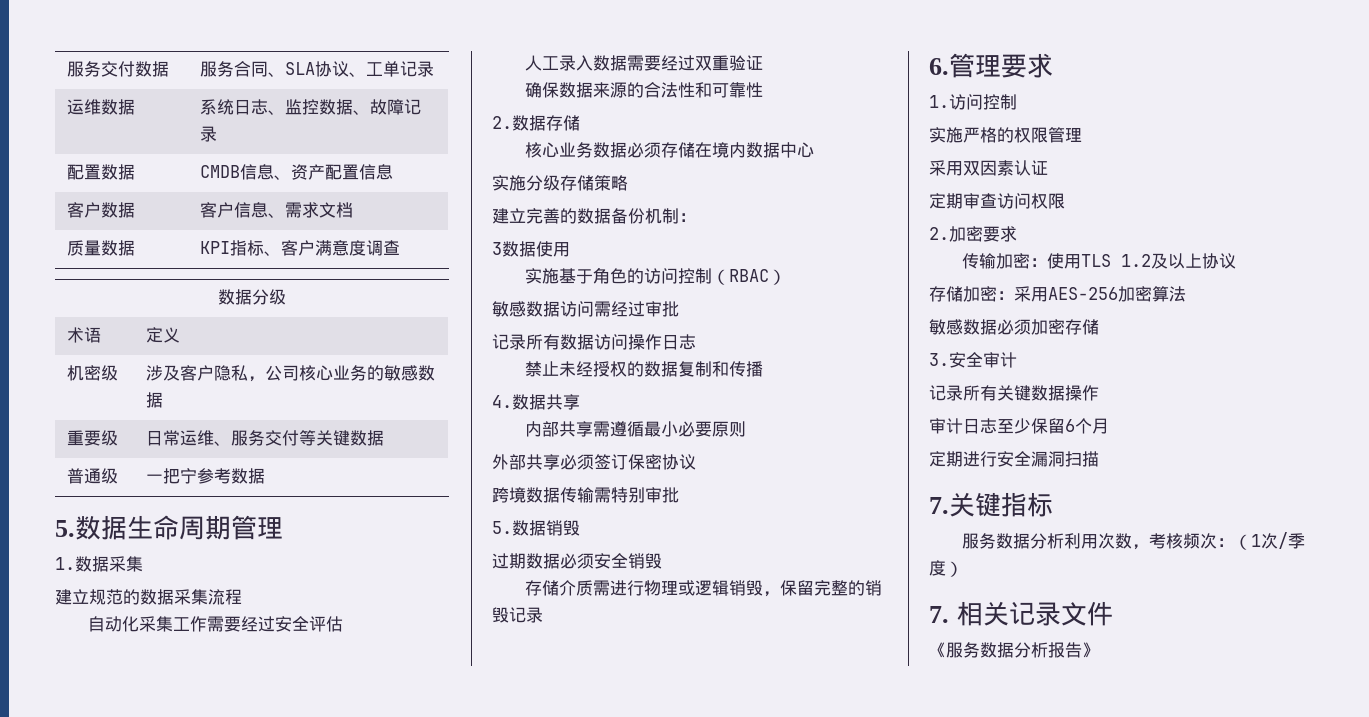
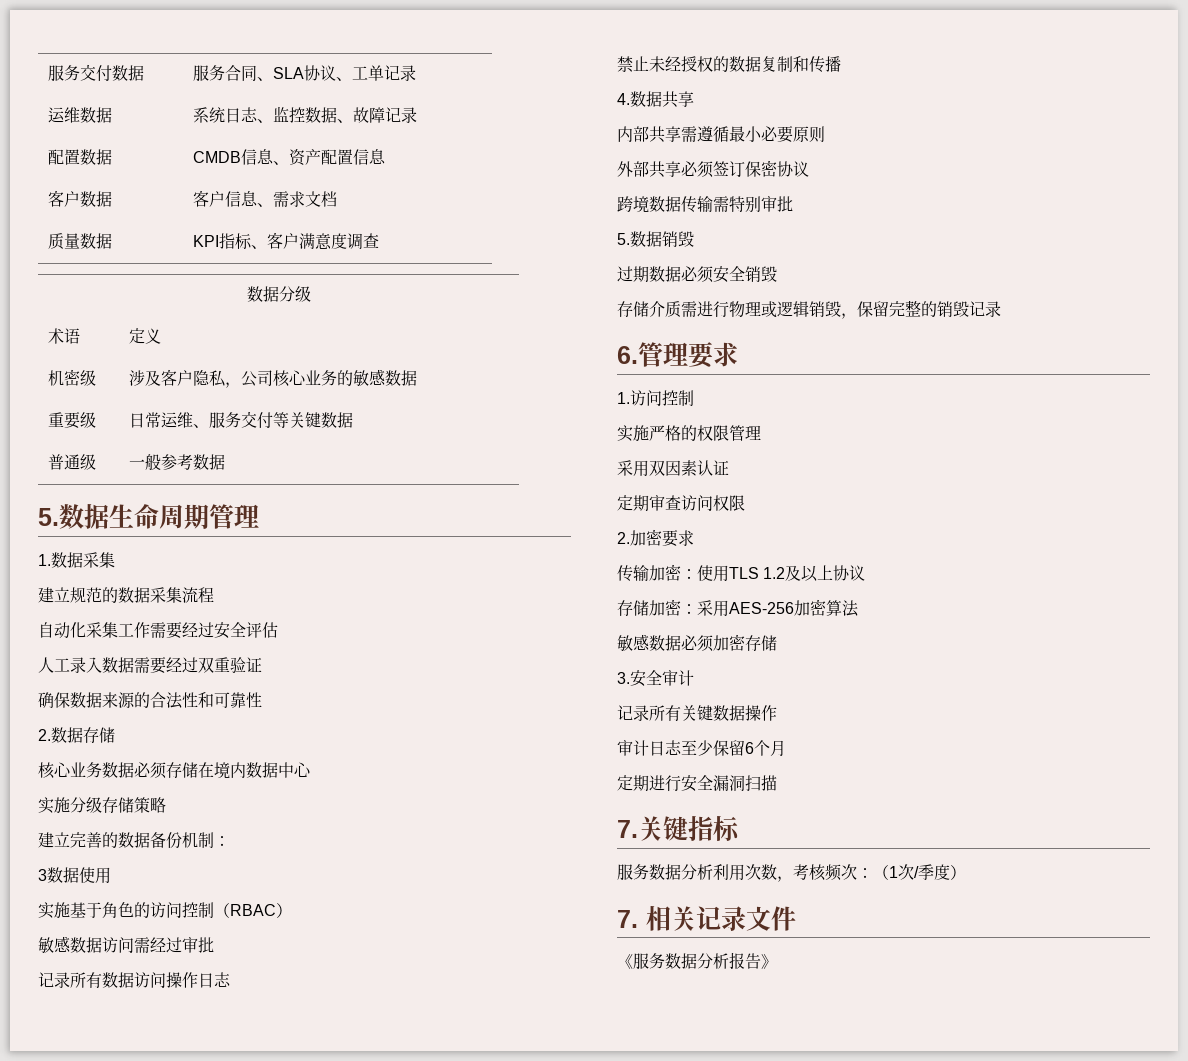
- 普通级 | 一把宁参考数据
+ 普通级 | 一般参考数据

